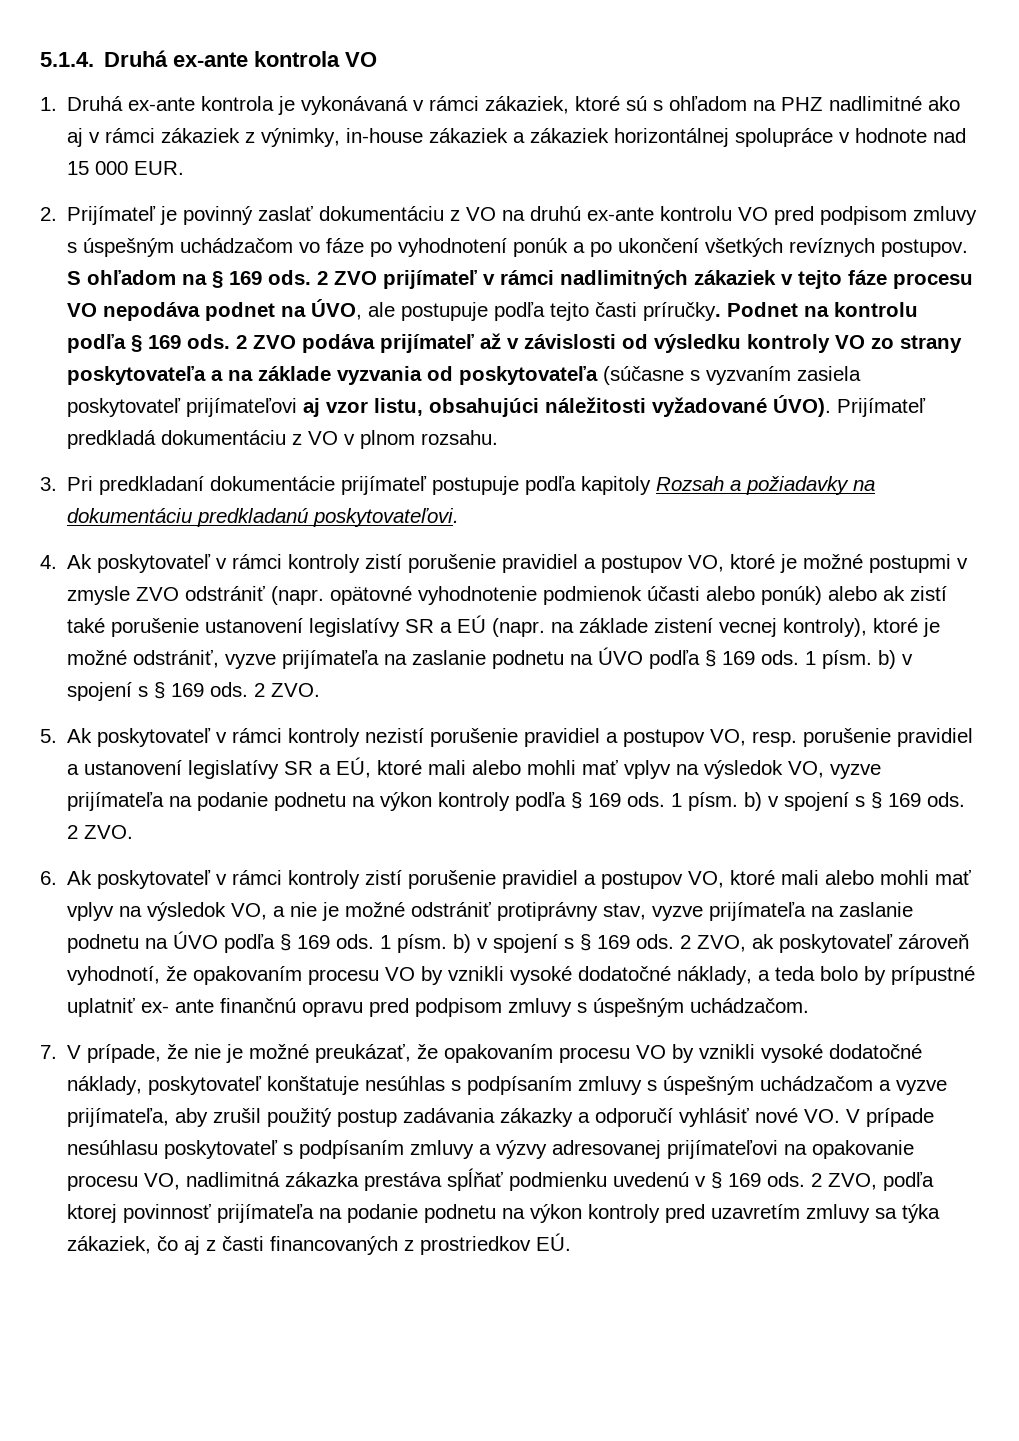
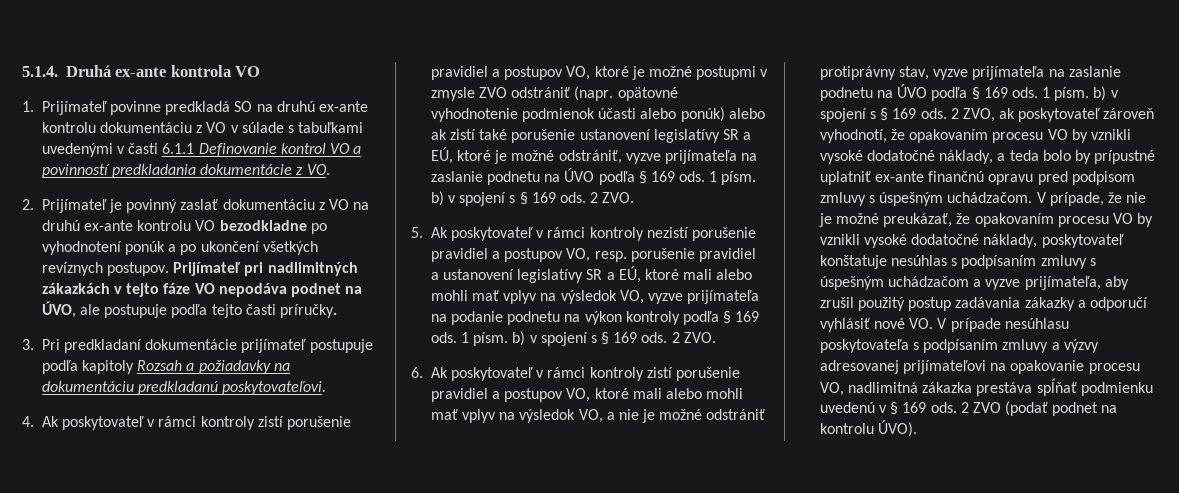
- 1. Druhá ex-ante kontrola je vykonávaná v rámci zákaziek, ktoré sú s ohľadom na PHZ nadlimitné ako aj v rámci zákaziek z výnimky, in-house zákaziek a zákaziek horizontálnej spolupráce v hodnote nad 15 000 EUR.
+ 1. Prijímateľ povinne predkladá SO na druhú ex-ante kontrolu dokumentáciu z VO v súlade s tabuľkami uvedenými v časti 6.1.1 Definovanie kontrol VO a povinností predkladania dokumentácie z VO.
- 2. Prijímateľ je povinný zaslať dokumentáciu z VO na druhú ex-ante kontrolu VO pred podpisom zmluvy s úspešným uchádzačom vo fáze po vyhodnotení ponúk a po ukončení všetkých revíznych postupov.
+ 2. Prijímateľ je povinný zaslať dokumentáciu z VO na druhú ex-ante kontrolu VO bezodkladne po vyhodnotení ponúk a po ukončení všetkých revíznych postupov.
- S ohľadom na § 169 ods. 2 ZVO prijímateľ v rámci nadlimitných zákaziek v tejto fáze procesu VO nepodáva podnet na ÚVO, ale postupuje podľa tejto časti príručky. Podnet na kontrolu podľa § 169 ods. 2 ZVO podáva prijímateľ až v závislosti od výsledku kontroly VO zo strany poskytovateľa a na základe vyzvania od poskytovateľa (súčasne s vyzvaním zasiela poskytovateľ prijímateľovi aj vzor listu, obsahujúci náležitosti vyžadované ÚVO). Prijímateľ predkladá dokumentáciu z VO v plnom rozsahu.
+ Prijímateľ pri nadlimitných zákazkách v tejto fáze VO nepodáva podnet na ÚVO, ale postupuje podľa tejto časti príručky.
- 4. Ak poskytovateľ v rámci kontroly zistí porušenie pravidiel a postupov VO, ktoré je možné postupmi v zmysle ZVO odstrániť (napr. opätovné vyhodnotenie podmienok účasti alebo ponúk) alebo ak zistí také porušenie ustanovení legislatívy SR a EÚ (napr. na základe zistení vecnej kontroly), ktoré je možné odstrániť, vyzve prijímateľa na zaslanie podnetu na ÚVO podľa § 169 ods.
+ 4. Ak poskytovateľ v rámci kontroly zistí porušenie pravidiel a postupov VO, ktoré je možné postupmi v zmysle ZVO odstrániť (napr. opätovné vyhodnotenie podmienok účasti alebo ponúk) alebo ak zistí také porušenie ustanovení legislatívy SR a EÚ, ktoré je možné odstrániť, vyzve prijímateľa na zaslanie podnetu na ÚVO podľa § 169 ods.
- 2 ZVO, ak poskytovateľ zároveň vyhodnotí, že opakovaním procesu VO by vznikli vysoké dodatočné náklady, a teda bolo by prípustné uplatniť ex- ante finančnú opravu pred podpisom zmluvy s úspešným uchádzačom.
- 7. V prípade, že nie je možné preukázať, že opakovaním procesu VO by vznikli vysoké dodatočné náklady, poskytovateľ konštatuje nesúhlas s podpísaním zmluvy s úspešným uchádzačom a vyzve prijímateľa, aby zrušil použitý postup zadávania zákazky a odporučí vyhlásiť nové VO. V prípade nesúhlasu poskytovateľ s podpísaním zmluvy a výzvy adresovanej prijímateľovi na opakovanie procesu VO, nadlimitná zákazka prestáva spĺňať podmienku uvedenú v § 169 ods.
+ 2 ZVO, ak poskytovateľ zároveň vyhodnotí, že opakovaním procesu VO by vznikli vysoké dodatočné náklady, a teda bolo by prípustné uplatniť ex-ante finančnú opravu pred podpisom zmluvy s úspešným uchádzačom. V prípade, že nie je možné preukázať, že opakovaním procesu VO by vznikli vysoké dodatočné náklady, poskytovateľ konštatuje nesúhlas s podpísaním zmluvy s úspešným uchádzačom a vyzve prijímateľa, aby zrušil použitý postup zadávania zákazky a odporučí vyhlásiť nové VO. V prípade nesúhlasu poskytovateľa s podpísaním zmluvy a výzvy adresovanej prijímateľovi na opakovanie procesu VO, nadlimitná zákazka prestáva spĺňať podmienku uvedenú v § 169 ods.
- 2 ZVO, podľa ktorej povinnosť prijímateľa na podanie podnetu na výkon kontroly pred uzavretím zmluvy sa týka zákaziek, čo aj z časti financovaných z prostriedkov EÚ.
+ 2 ZVO (podať podnet na kontrolu ÚVO).

